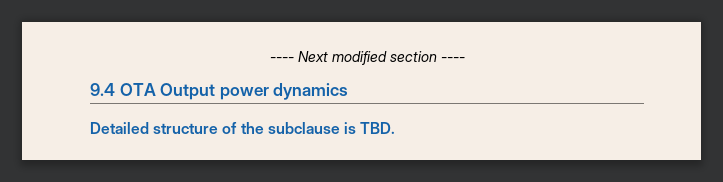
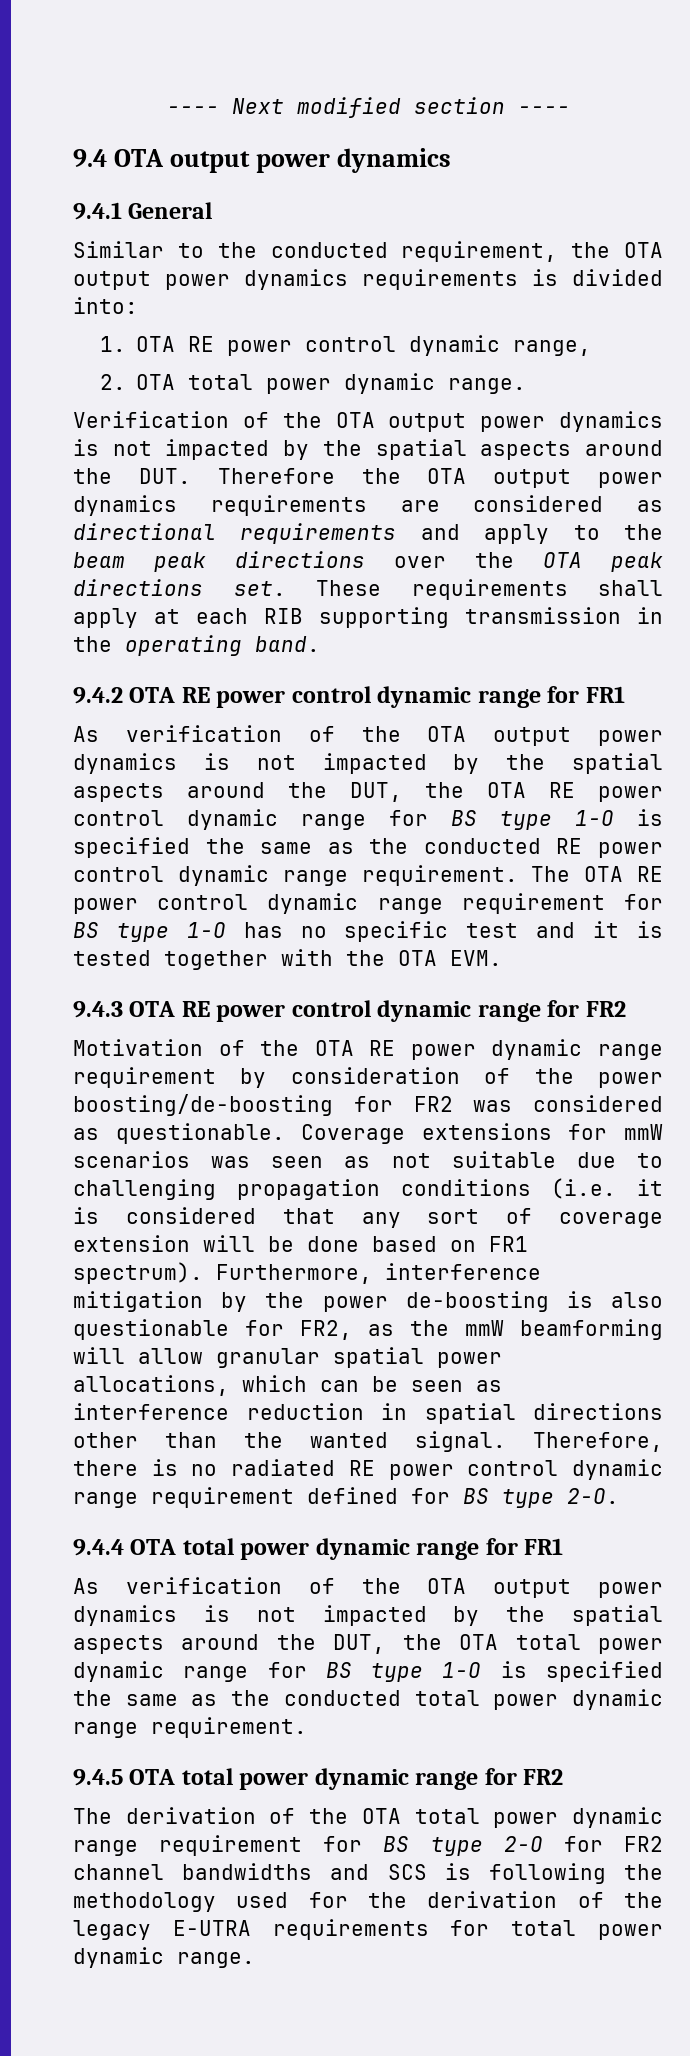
- 9.4 OTA Output power dynamics
+ 9.4 OTA output power dynamics
- Detailed structure of the subclause is TBD.
+ 9.4.1 General
+ Similar to the conducted requirement, the OTA output power dynamics requirements is divided into:
+ 1. OTA RE power control dynamic range,
+ 2. OTA total power dynamic range.
+ Verification of the OTA output power dynamics is not impacted by the spatial aspects around the DUT. Therefore the OTA output power dynamics requirements are considered as directional requirements and apply to the beam peak directions over the OTA peak directions set. These requirements shall apply at each RIB supporting transmission in the operating band.
+ 9.4.2 OTA RE power control dynamic range for FR1
+ As verification of the OTA output power dynamics is not impacted by the spatial aspects around the DUT, the OTA RE power control dynamic range for BS type 1-O is specified the same as the conducted RE power control dynamic range requirement. The OTA RE power control dynamic range requirement for BS type 1-O has no specific test and it is tested together with the OTA EVM.
+ 9.4.3 OTA RE power control dynamic range for FR2
+ Motivation of the OTA RE power dynamic range requirement by consideration of the power boosting/de-boosting for FR2 was considered as questionable. Coverage extensions for mmW scenarios was seen as not suitable due to challenging propagation conditions (i.e. it is considered that any sort of coverage extension will be done based on FR1 spectrum). Furthermore, interference mitigation by the power de-boosting is also questionable for FR2, as the mmW beamforming will allow granular spatial power allocations, which can be seen as interference reduction in spatial directions other than the wanted signal. Therefore, there is no radiated RE power control dynamic range requirement defined for BS type 2-O.
+ 9.4.4 OTA total power dynamic range for FR1
+ As verification of the OTA output power dynamics is not impacted by the spatial aspects around the DUT, the OTA total power dynamic range for BS type 1-O is specified the same as the conducted total power dynamic range requirement.
+ 9.4.5 OTA total power dynamic range for FR2
+ The derivation of the OTA total power dynamic range requirement for BS type 2-O for FR2 channel bandwidths and SCS is following the methodology used for the derivation of the legacy E-UTRA requirements for total power dynamic range.

